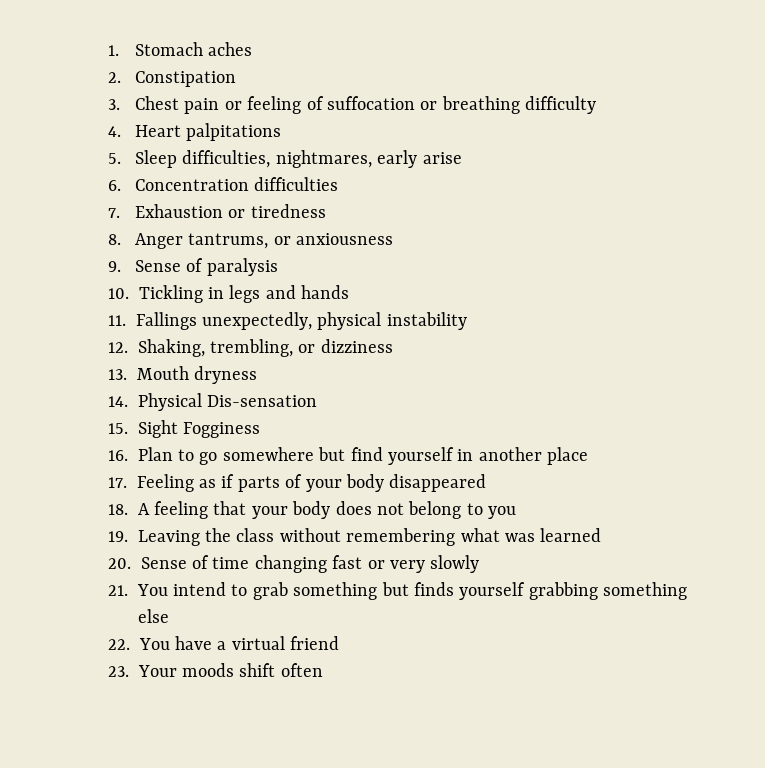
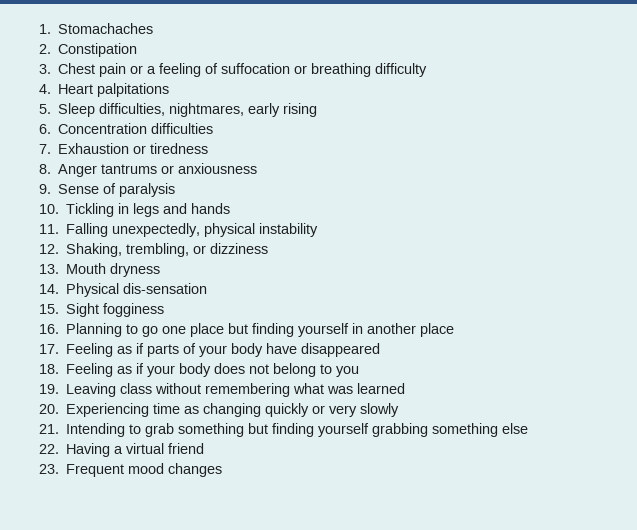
- 1. Stomach aches
+ 1. Stomachaches
- 3. Chest pain or feeling of suffocation or breathing difficulty
+ 3. Chest pain or a feeling of suffocation or breathing difficulty
- 5. Sleep difficulties, nightmares, early arise
+ 5. Sleep difficulties, nightmares, early rising
- 8. Anger tantrums, or anxiousness
+ 8. Anger tantrums or anxiousness
- 11. Fallings unexpectedly, physical instability
+ 11. Falling unexpectedly, physical instability
- 14. Physical Dis-sensation
+ 14. Physical dis-sensation
- 15. Sight Fogginess
+ 15. Sight fogginess
- 16. Plan to go somewhere but find yourself in another place
+ 16. Planning to go one place but finding yourself in another place
- 17. Feeling as if parts of your body disappeared
+ 17. Feeling as if parts of your body have disappeared
- 18. A feeling that your body does not belong to you
+ 18. Feeling as if your body does not belong to you
- 19. Leaving the class without remembering what was learned
+ 19. Leaving class without remembering what was learned
- 20. Sense of time changing fast or very slowly
+ 20. Experiencing time as changing quickly or very slowly
- 21. You intend to grab something but finds yourself grabbing something else
+ 21. Intending to grab something but finding yourself grabbing something else
- 22. You have a virtual friend
+ 22. Having a virtual friend
- 23. Your moods shift often
+ 23. Frequent mood changes

